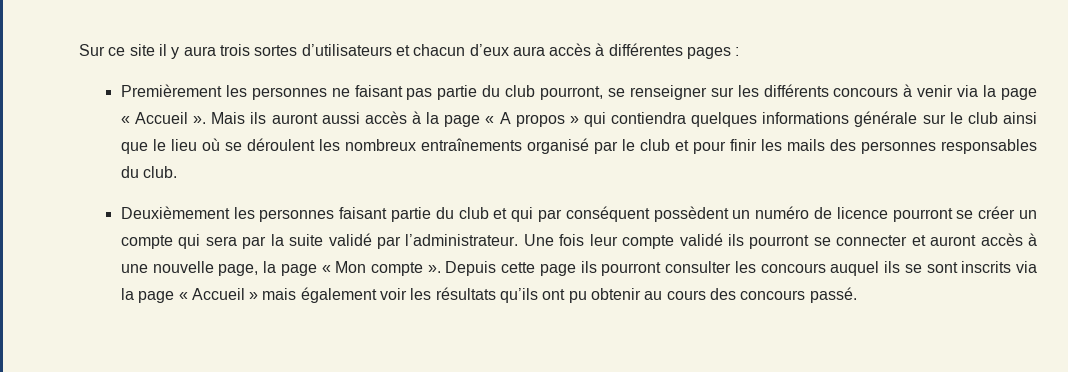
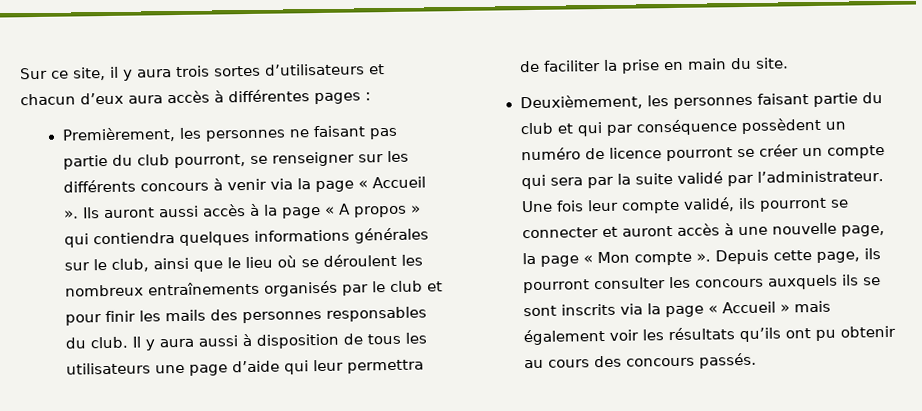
- Sur ce site il y aura trois sortes d’utilisateurs et chacun d’eux aura accès à différentes pages :
+ Sur ce site, il y aura trois sortes d’utilisateurs et chacun d’eux aura accès à différentes pages :
- Premièrement les personnes ne faisant pas partie du club pourront, se renseigner sur les différents concours à venir via la page « Accueil ».
+ Premièrement, les personnes ne faisant pas partie du club pourront, se renseigner sur les différents concours à venir via la page « Accueil ».
- Mais ils auront aussi accès à la page « A propos » qui contiendra quelques informations générale sur le club ainsi que le lieu où se déroulent les nombreux entraînements organisé par le club et pour finir les mails des personnes responsables du club.
- Deuxièmement les personnes faisant partie du club et qui par conséquent possèdent un numéro de licence pourront se créer un compte qui sera par la suite validé par l’administrateur.
+ Ils auront aussi accès à la page « A propos » qui contiendra quelques informations générales sur le club, ainsi que le lieu où se déroulent les nombreux entraînements organisés par le club et pour finir les mails des personnes responsables du club. Il y aura aussi à disposition de tous les utilisateurs une page d’aide qui leur permettra de faciliter la prise en main du site.
+ Deuxièmement, les personnes faisant partie du club et qui par conséquence possèdent un numéro de licence pourront se créer un compte qui sera par la suite validé par l’administrateur.
- Une fois leur compte validé ils pourront se connecter et auront accès à une nouvelle page, la page « Mon compte ».
+ Une fois leur compte validé, ils pourront se connecter et auront accès à une nouvelle page, la page « Mon compte ».
- Depuis cette page ils pourront consulter les concours auquel ils se sont inscrits via la page « Accueil » mais également voir les résultats qu’ils ont pu obtenir au cours des concours passé.
+ Depuis cette page, ils pourront consulter les concours auxquels ils se sont inscrits via la page « Accueil » mais également voir les résultats qu’ils ont pu obtenir au cours des concours passés.

